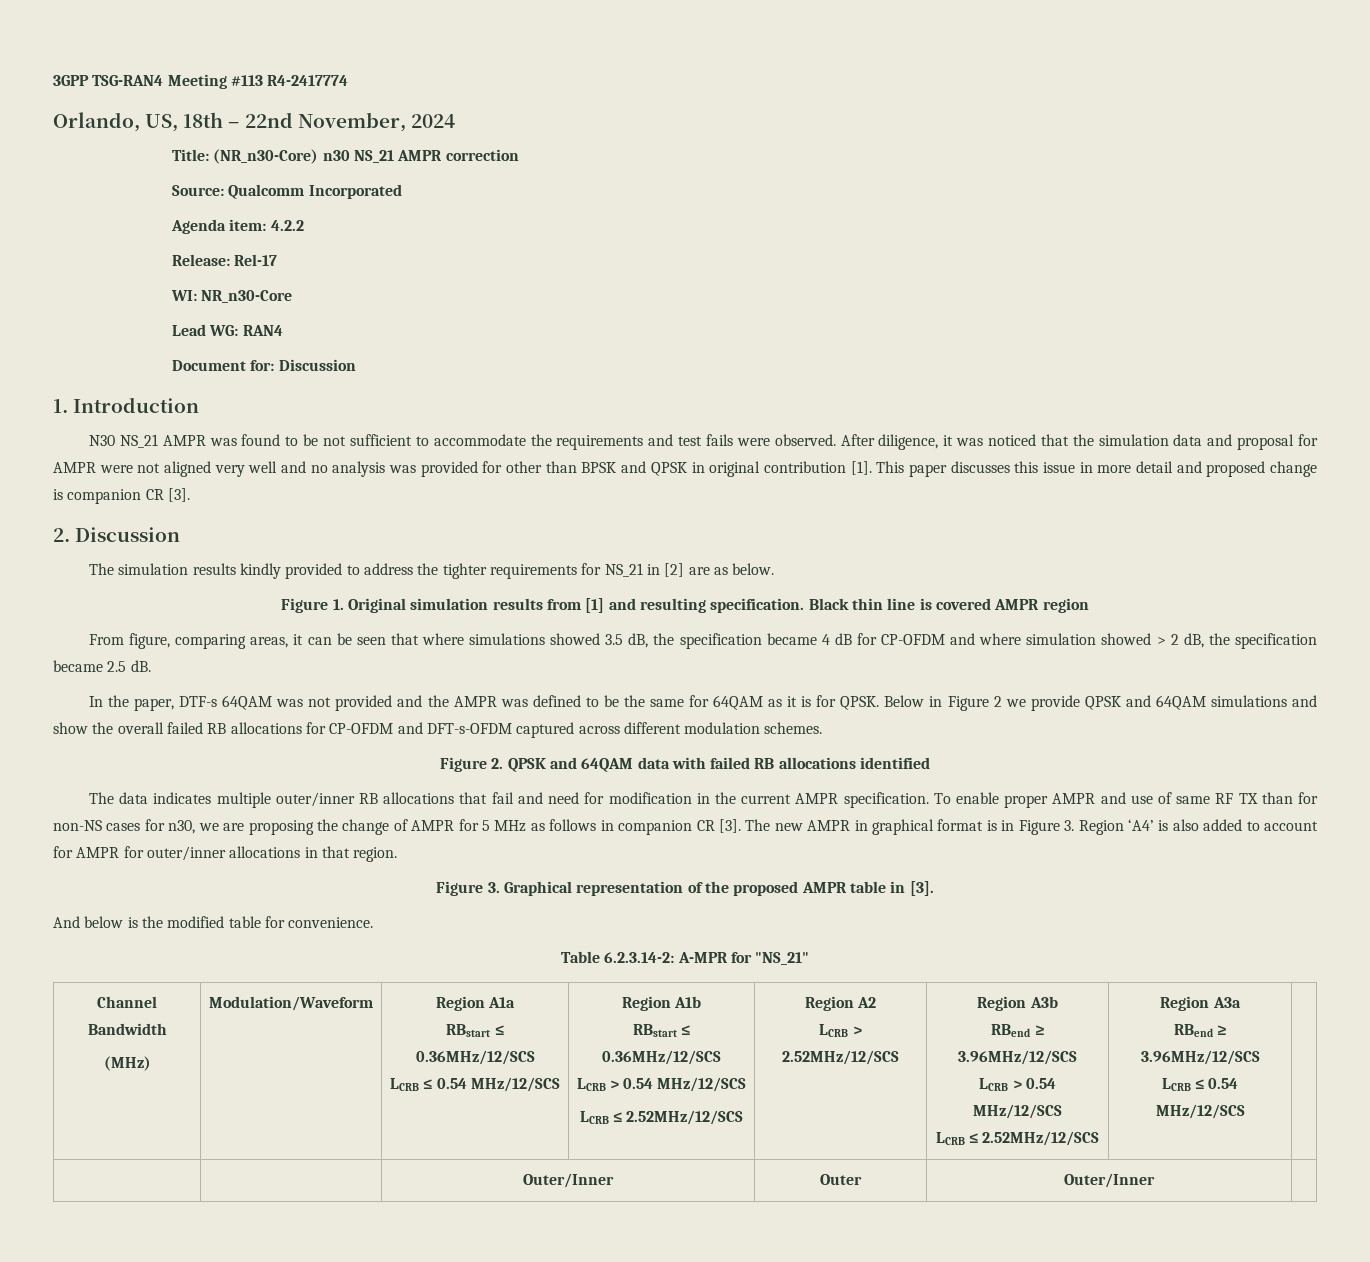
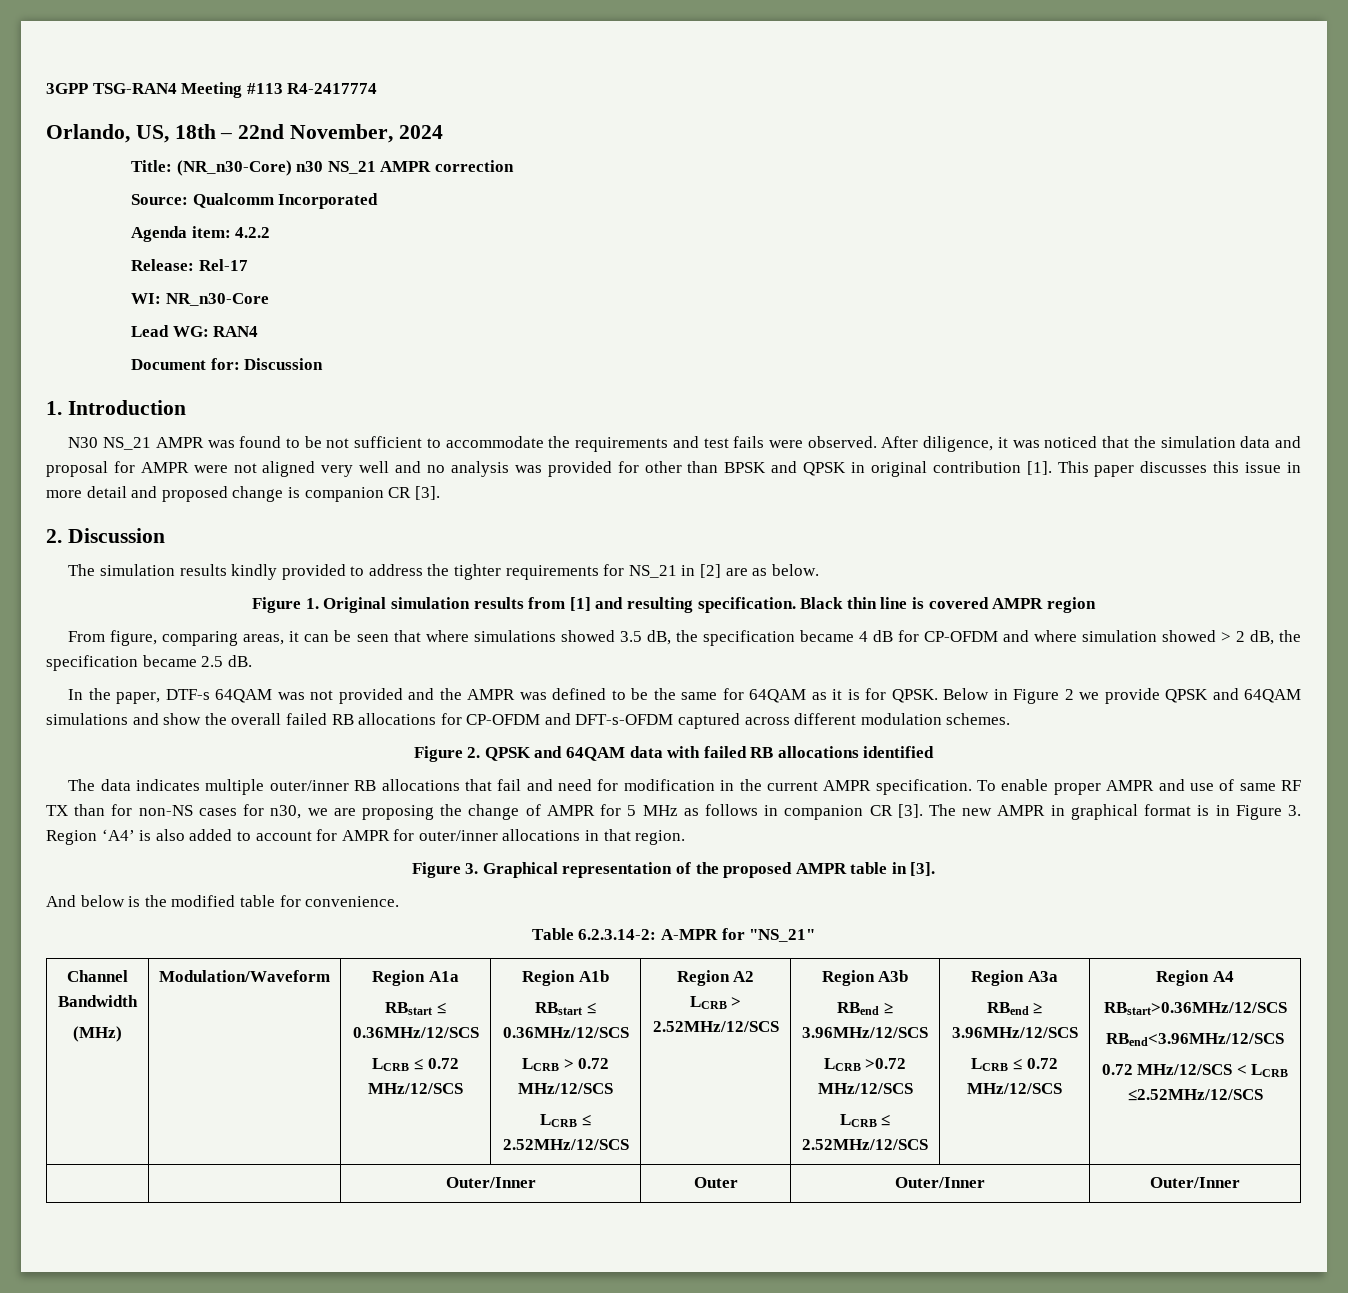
  Region A1a
  RBstart ≤ 0.36MHz/12/SCS
- LCRB ≤ 0.54 MHz/12/SCS
+ LCRB ≤ 0.72 MHz/12/SCS
  Region A1b
  RBstart ≤ 0.36MHz/12/SCS
- LCRB > 0.54 MHz/12/SCS
+ LCRB > 0.72 MHz/12/SCS
  Region A3b
  RBend ≥ 3.96MHz/12/SCS
- LCRB > 0.54 MHz/12/SCS
+ LCRB >0.72 MHz/12/SCS
  Region A3a
  RBend ≥ 3.96MHz/12/SCS
- LCRB ≤ 0.54 MHz/12/SCS
+ LCRB ≤ 0.72 MHz/12/SCS | Region A4
+ RBstart>0.36MHz/12/SCS
+ RBend<3.96MHz/12/SCS
+ 0.72 MHz/12/SCS < LCRB ≤2.52MHz/12/SCS
- | | Outer/Inner | Outer | Outer/Inner |
+ | | Outer/Inner | Outer | Outer/Inner | Outer/Inner

